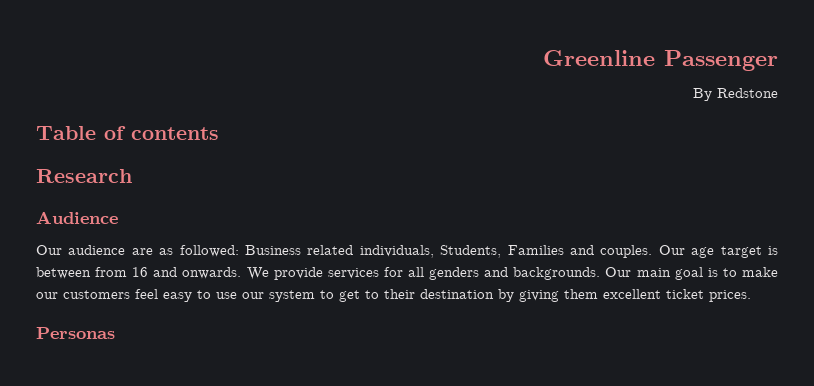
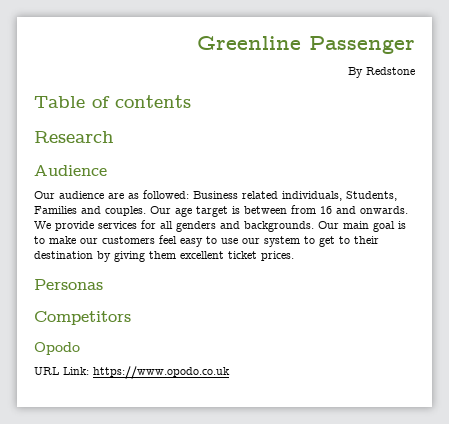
+ Competitors
+ Opodo
+ URL Link: https://www.opodo.co.uk

